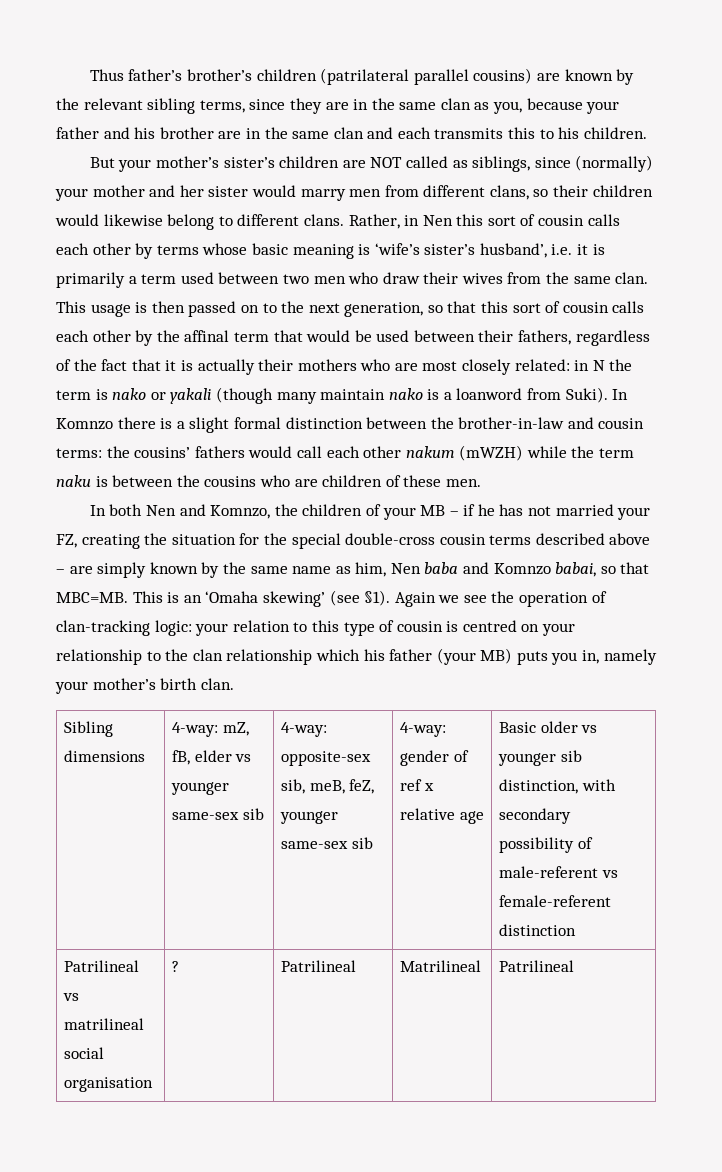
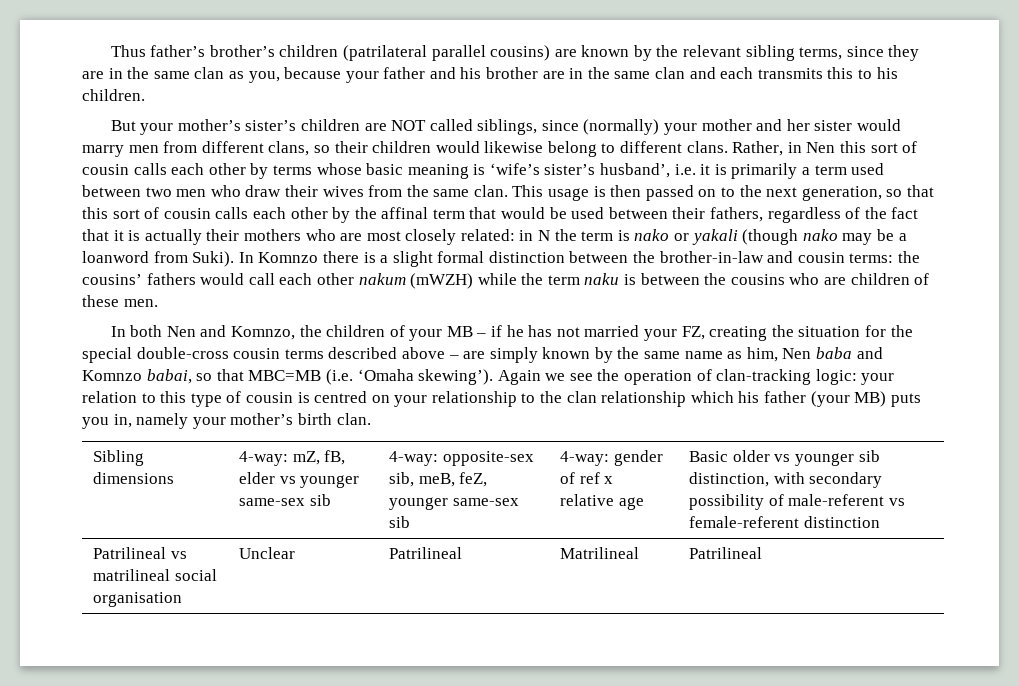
- But your mother’s sister’s children are NOT called as siblings, since (normally) your mother and her sister would marry men from different clans, so their children would likewise belong to different clans.
+ But your mother’s sister’s children are NOT called siblings, since (normally) your mother and her sister would marry men from different clans, so their children would likewise belong to different clans.
- This usage is then passed on to the next generation, so that this sort of cousin calls each other by the affinal term that would be used between their fathers, regardless of the fact that it is actually their mothers who are most closely related: in N the term is nako or yakali (though many maintain nako is a loanword from Suki).
+ This usage is then passed on to the next generation, so that this sort of cousin calls each other by the affinal term that would be used between their fathers, regardless of the fact that it is actually their mothers who are most closely related: in N the term is nako or yakali (though nako may be a loanword from Suki).
- In both Nen and Komnzo, the children of your MB – if he has not married your FZ, creating the situation for the special double-cross cousin terms described above – are simply known by the same name as him, Nen baba and Komnzo babai, so that MBC=MB. This is an ‘Omaha skewing’ (see §1).
+ In both Nen and Komnzo, the children of your MB – if he has not married your FZ, creating the situation for the special double-cross cousin terms described above – are simply known by the same name as him, Nen baba and Komnzo babai, so that MBC=MB (i.e. ‘Omaha skewing’).
- Patrilineal vs matrilineal social organisation | ? | Patrilineal | Matrilineal | Patrilineal
+ Patrilineal vs matrilineal social organisation | Unclear | Patrilineal | Matrilineal | Patrilineal

